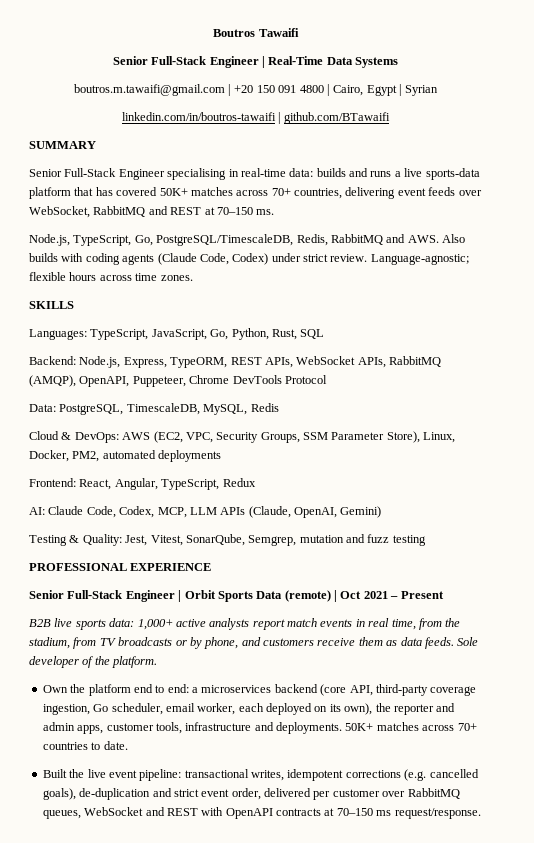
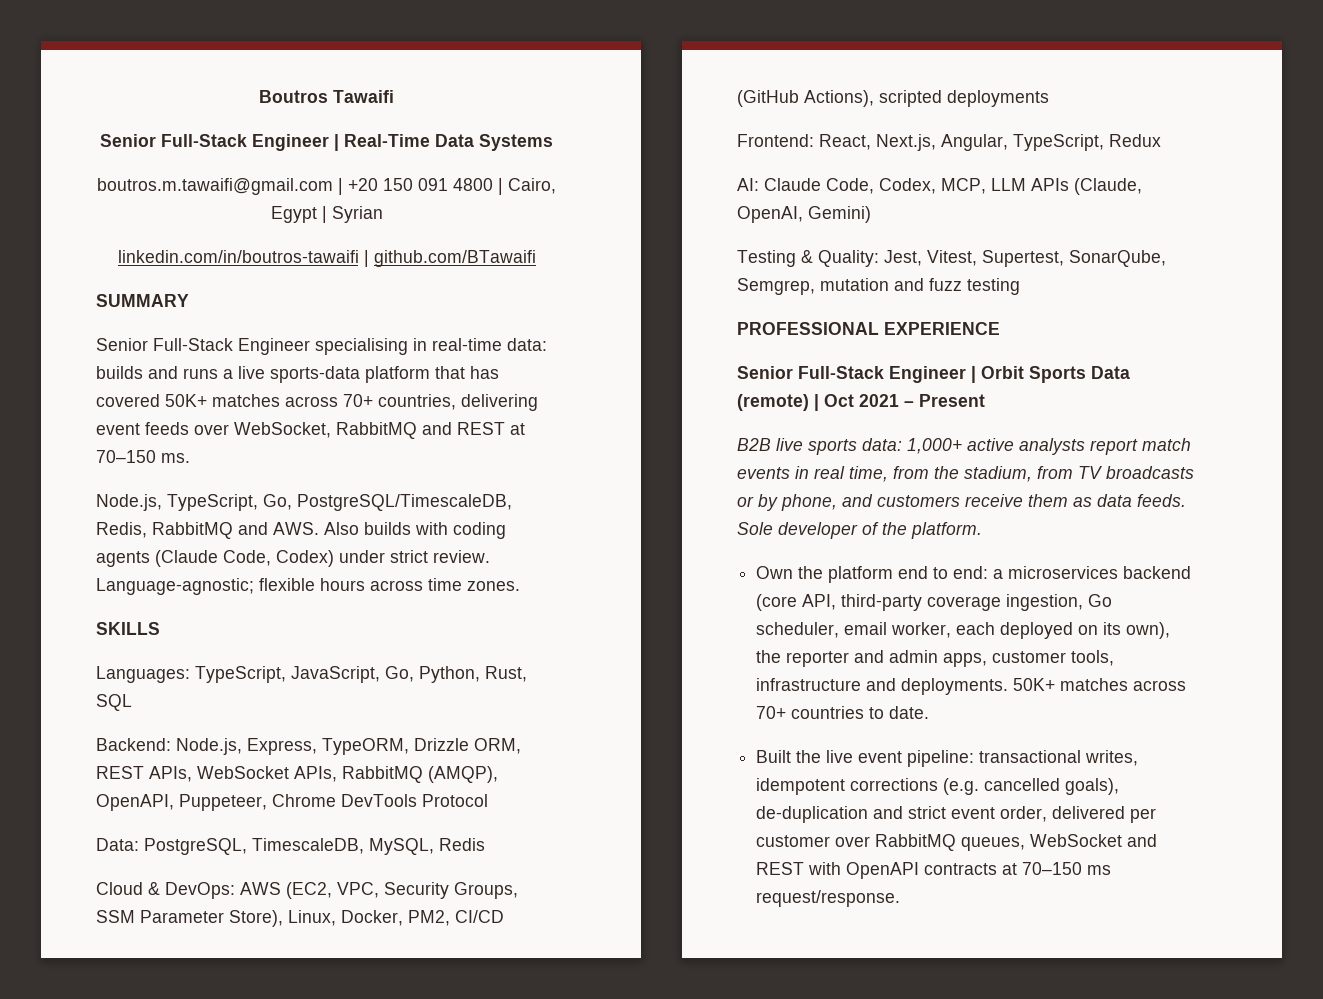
- Backend: Node.js, Express, TypeORM, REST APIs, WebSocket APIs, RabbitMQ (AMQP), OpenAPI, Puppeteer, Chrome DevTools Protocol
+ Backend: Node.js, Express, TypeORM, Drizzle ORM, REST APIs, WebSocket APIs, RabbitMQ (AMQP), OpenAPI, Puppeteer, Chrome DevTools Protocol
- Cloud & DevOps: AWS (EC2, VPC, Security Groups, SSM Parameter Store), Linux, Docker, PM2, automated deployments
+ Cloud & DevOps: AWS (EC2, VPC, Security Groups, SSM Parameter Store), Linux, Docker, PM2, CI/CD (GitHub Actions), scripted deployments
- Frontend: React, Angular, TypeScript, Redux
+ Frontend: React, Next.js, Angular, TypeScript, Redux
- Testing & Quality: Jest, Vitest, SonarQube, Semgrep, mutation and fuzz testing
+ Testing & Quality: Jest, Vitest, Supertest, SonarQube, Semgrep, mutation and fuzz testing

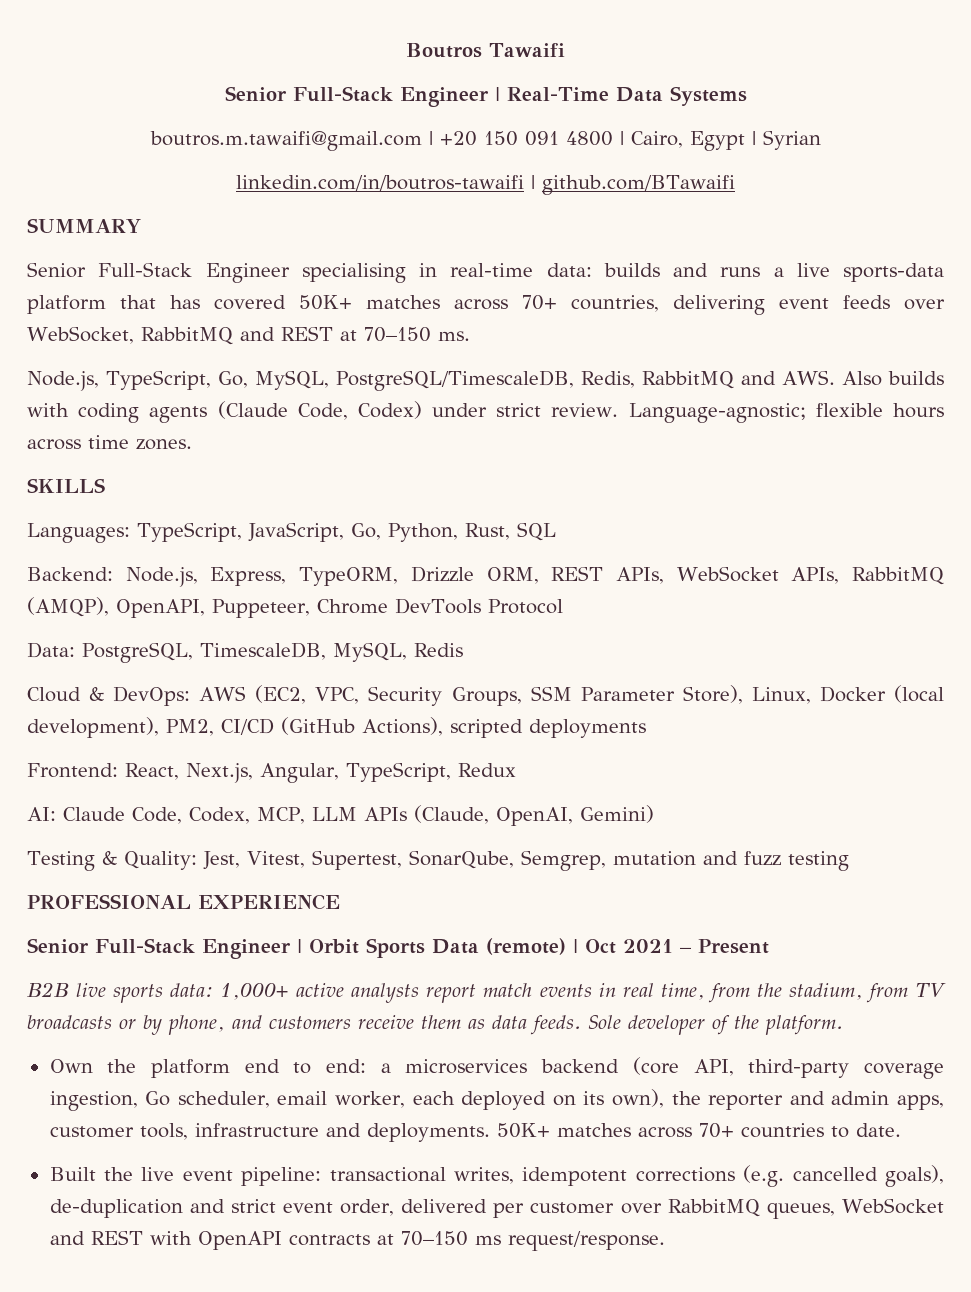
- Node.js, TypeScript, Go, PostgreSQL/TimescaleDB, Redis, RabbitMQ and AWS. Also builds with coding agents (Claude Code, Codex) under strict review.
+ Node.js, TypeScript, Go, MySQL, PostgreSQL/TimescaleDB, Redis, RabbitMQ and AWS. Also builds with coding agents (Claude Code, Codex) under strict review.
- Cloud & DevOps: AWS (EC2, VPC, Security Groups, SSM Parameter Store), Linux, Docker, PM2, CI/CD (GitHub Actions), scripted deployments
+ Cloud & DevOps: AWS (EC2, VPC, Security Groups, SSM Parameter Store), Linux, Docker (local development), PM2, CI/CD (GitHub Actions), scripted deployments

